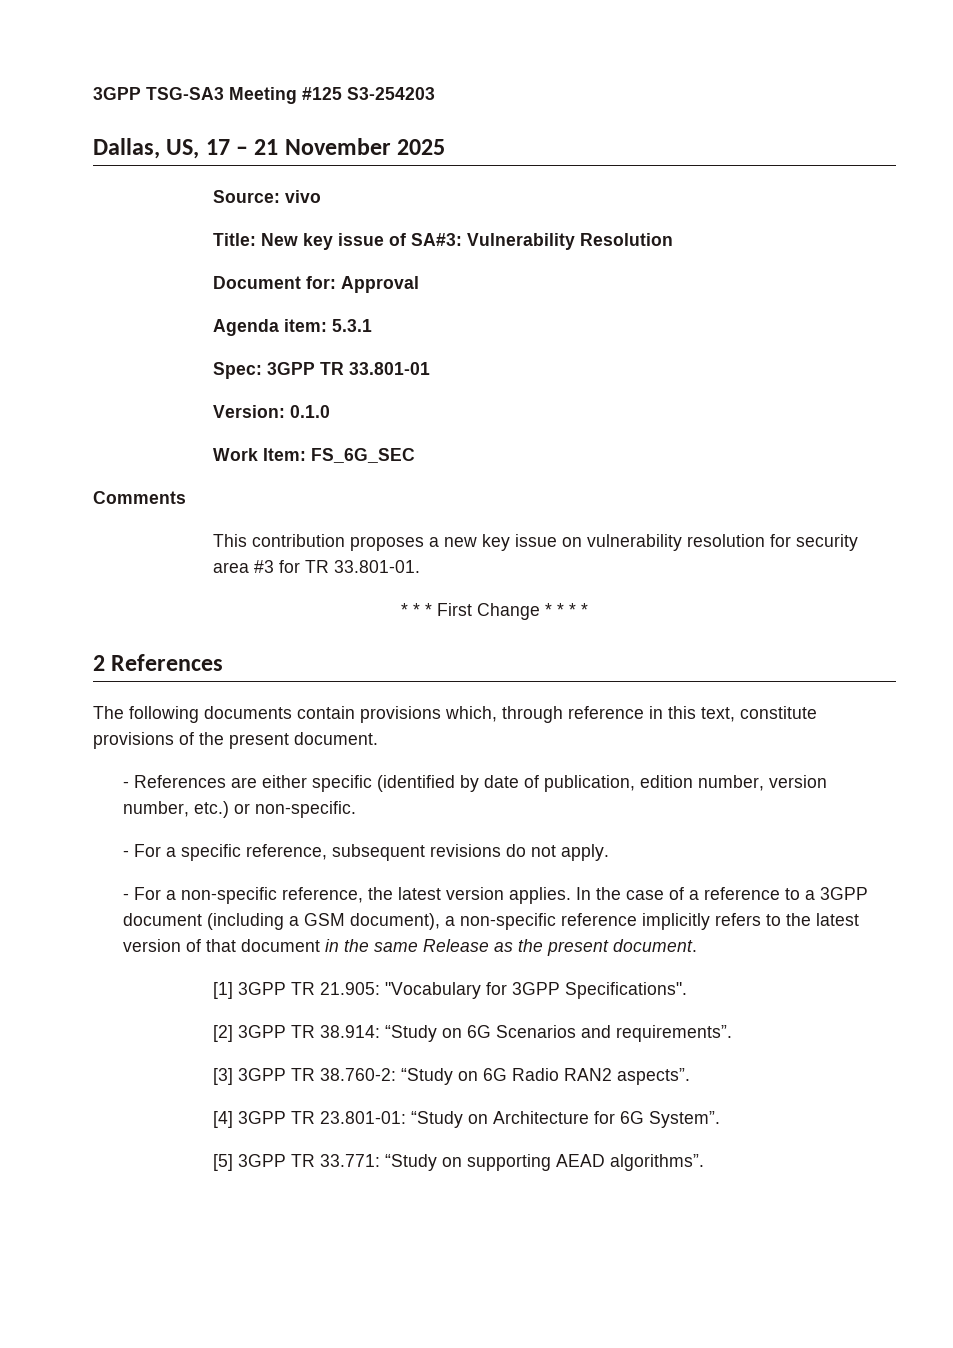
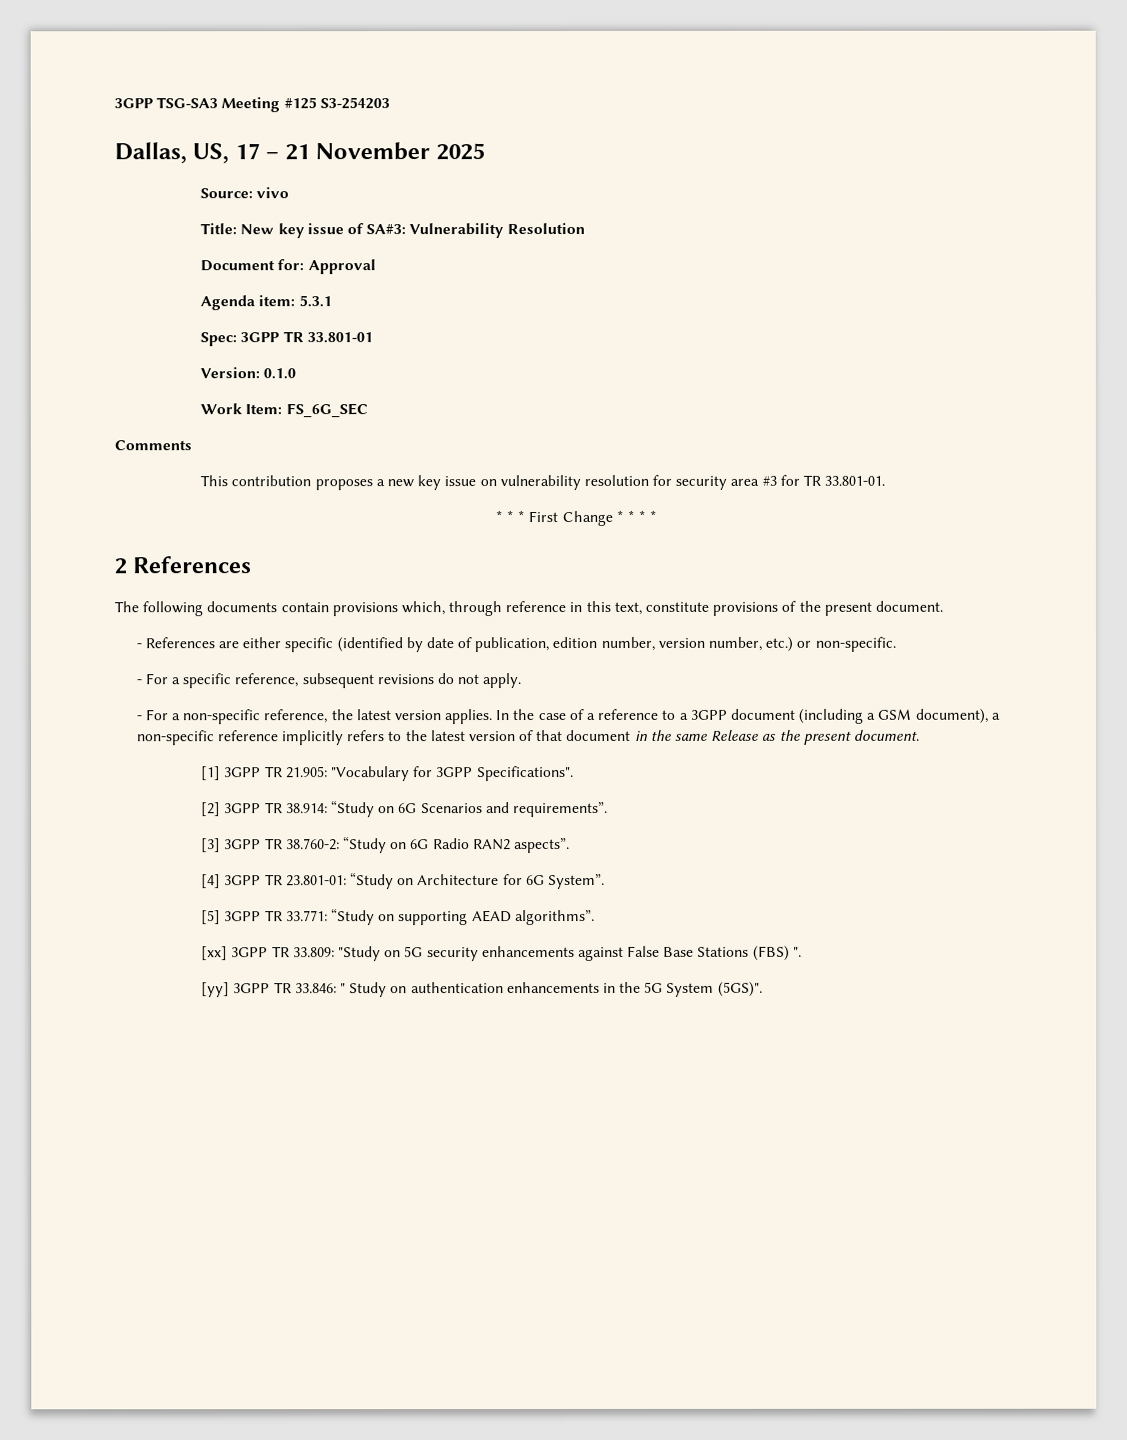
+ [xx] 3GPP TR 33.809: "Study on 5G security enhancements against False Base Stations (FBS) ".
+ [yy] 3GPP TR 33.846: " Study on authentication enhancements in the 5G System (5GS)".

